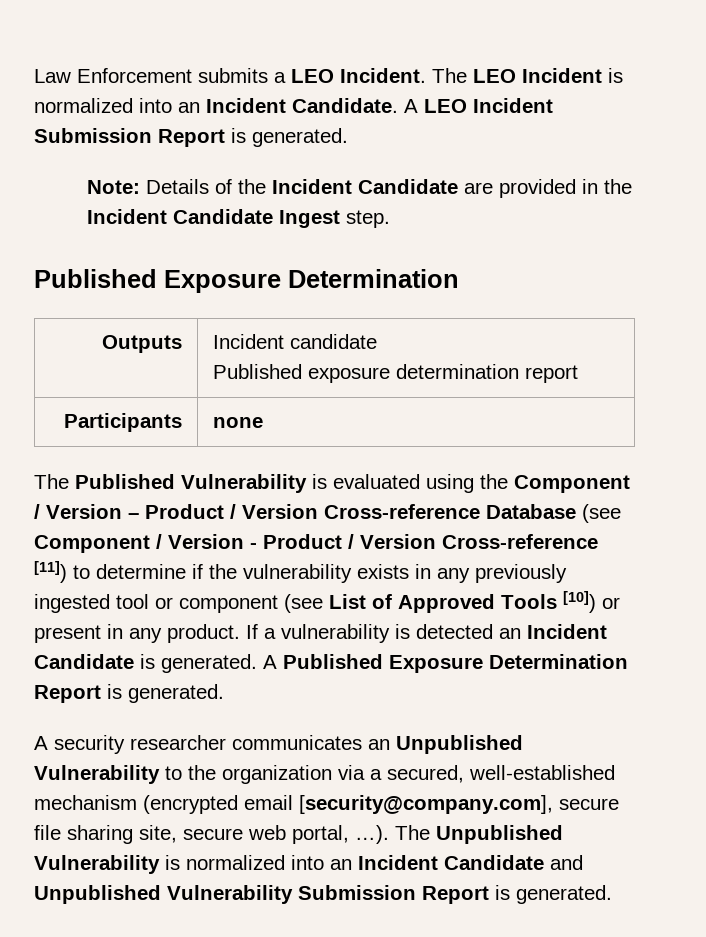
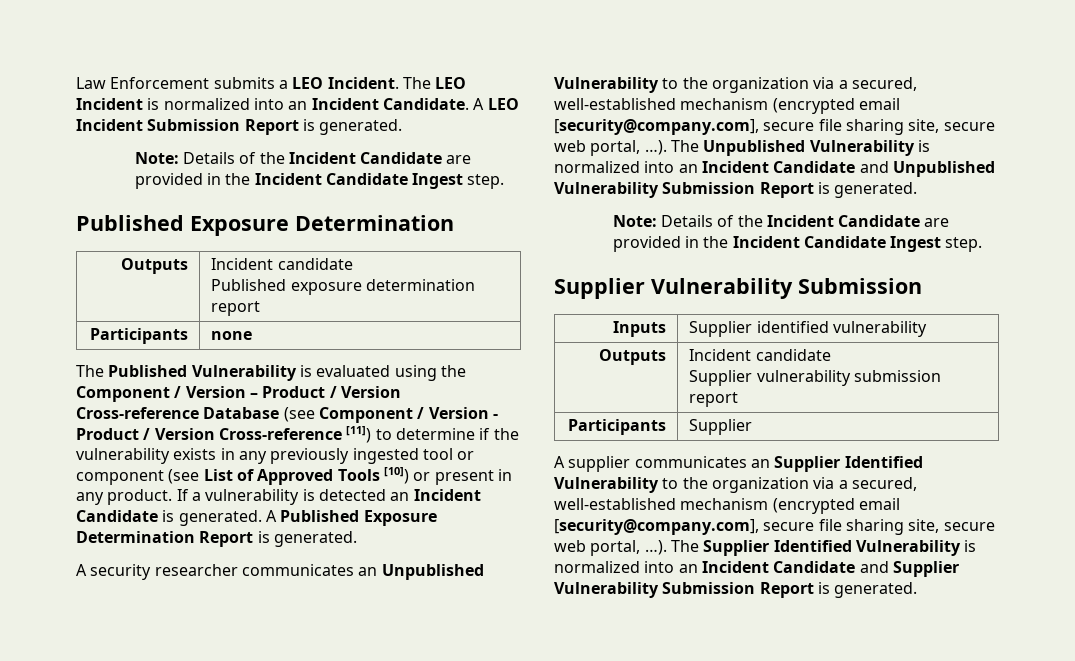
  The Unpublished Vulnerability is normalized into an Incident Candidate and Unpublished Vulnerability Submission Report is generated.
+ Note: Details of the Incident Candidate are provided in the Incident Candidate Ingest step.
+ Supplier Vulnerability Submission
+ Inputs | Supplier identified vulnerability
+ Outputs | Incident candidate
+ Supplier vulnerability submission report
+ Participants | Supplier
+ A supplier communicates an Supplier Identified Vulnerability to the organization via a secured, well-established mechanism (encrypted email [security@company.com], secure file sharing site, secure web portal, …). The Supplier Identified Vulnerability is normalized into an Incident Candidate and Supplier Vulnerability Submission Report is generated.

